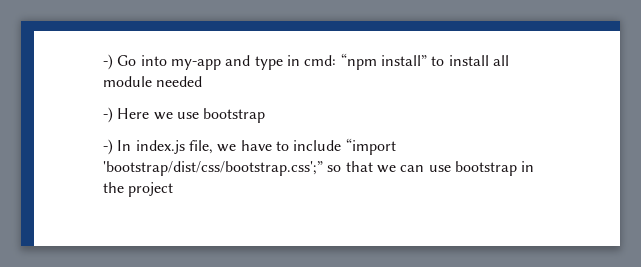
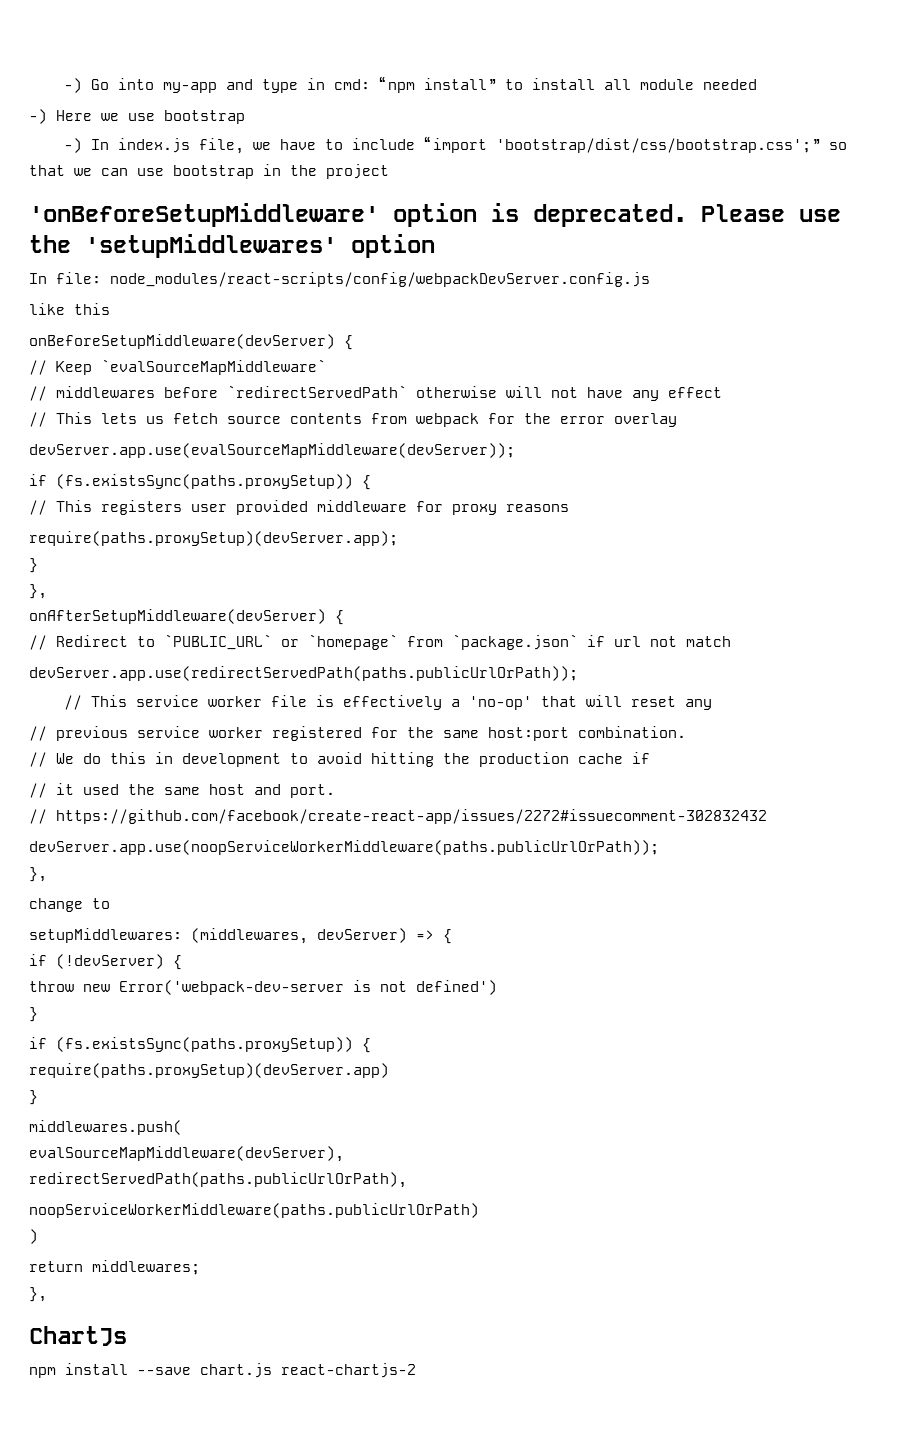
+ 'onBeforeSetupMiddleware' option is deprecated. Please use the 'setupMiddlewares' option
+ In file: node_modules/react-scripts/config/webpackDevServer.config.js
+ like this
+ onBeforeSetupMiddleware(devServer) {
+ // Keep `evalSourceMapMiddleware`
+ // middlewares before `redirectServedPath` otherwise will not have any effect
+ // This lets us fetch source contents from webpack for the error overlay
+ devServer.app.use(evalSourceMapMiddleware(devServer));
+ if (fs.existsSync(paths.proxySetup)) {
+ // This registers user provided middleware for proxy reasons
+ require(paths.proxySetup)(devServer.app);
+ }
+ },
+ onAfterSetupMiddleware(devServer) {
+ // Redirect to `PUBLIC_URL` or `homepage` from `package.json` if url not match
+ devServer.app.use(redirectServedPath(paths.publicUrlOrPath));
+ // This service worker file is effectively a 'no-op' that will reset any
+ // previous service worker registered for the same host:port combination.
+ // We do this in development to avoid hitting the production cache if
+ // it used the same host and port.
+ // https://github.com/facebook/create-react-app/issues/2272#issuecomment-302832432
+ devServer.app.use(noopServiceWorkerMiddleware(paths.publicUrlOrPath));
+ },
+ change to
+ setupMiddlewares: (middlewares, devServer) => {
+ if (!devServer) {
+ throw new Error('webpack-dev-server is not defined')
+ }
+ if (fs.existsSync(paths.proxySetup)) {
+ require(paths.proxySetup)(devServer.app)
+ }
+ middlewares.push(
+ evalSourceMapMiddleware(devServer),
+ redirectServedPath(paths.publicUrlOrPath),
+ noopServiceWorkerMiddleware(paths.publicUrlOrPath)
+ )
+ return middlewares;
+ },
+ ChartJs
+ npm install --save chart.js react-chartjs-2

